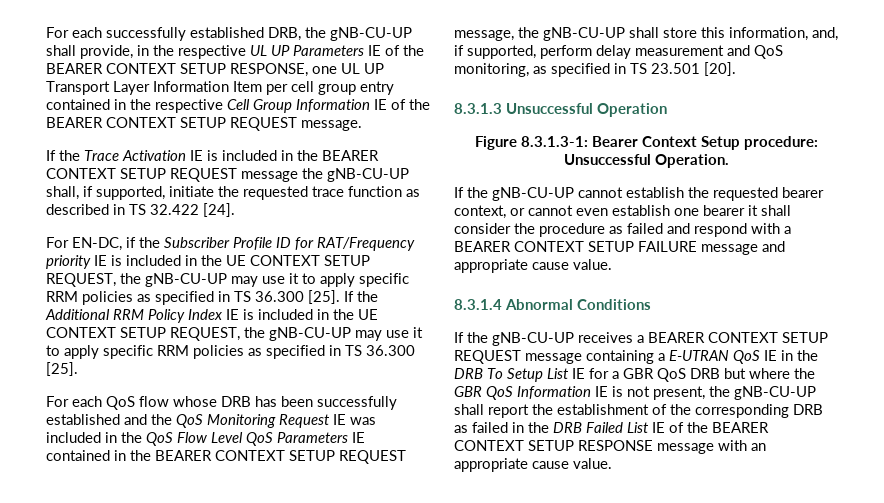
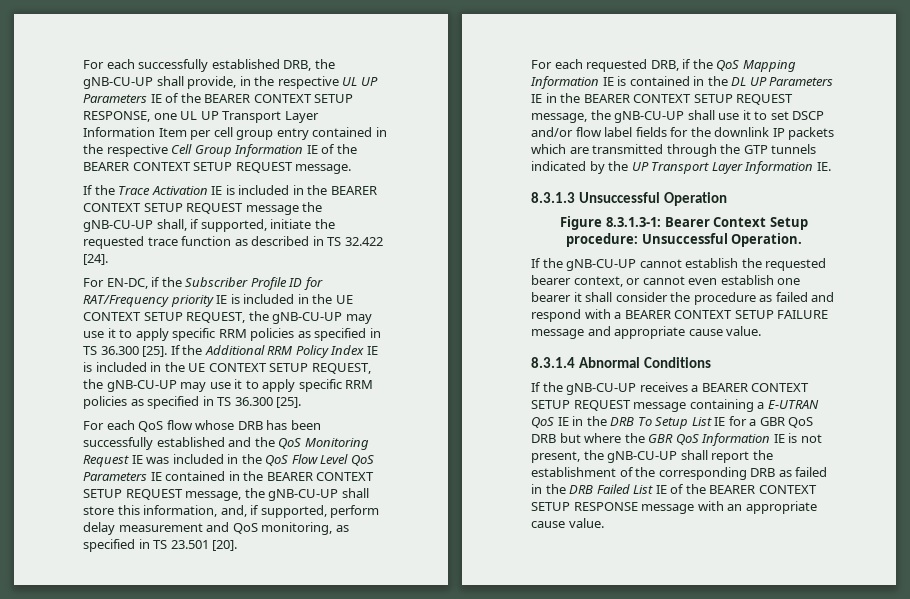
+ For each requested DRB, if the QoS Mapping Information IE is contained in the DL UP Parameters IE in the BEARER CONTEXT SETUP REQUEST message, the gNB-CU-UP shall use it to set DSCP and/or flow label fields for the downlink IP packets which are transmitted through the GTP tunnels indicated by the UP Transport Layer Information IE.

